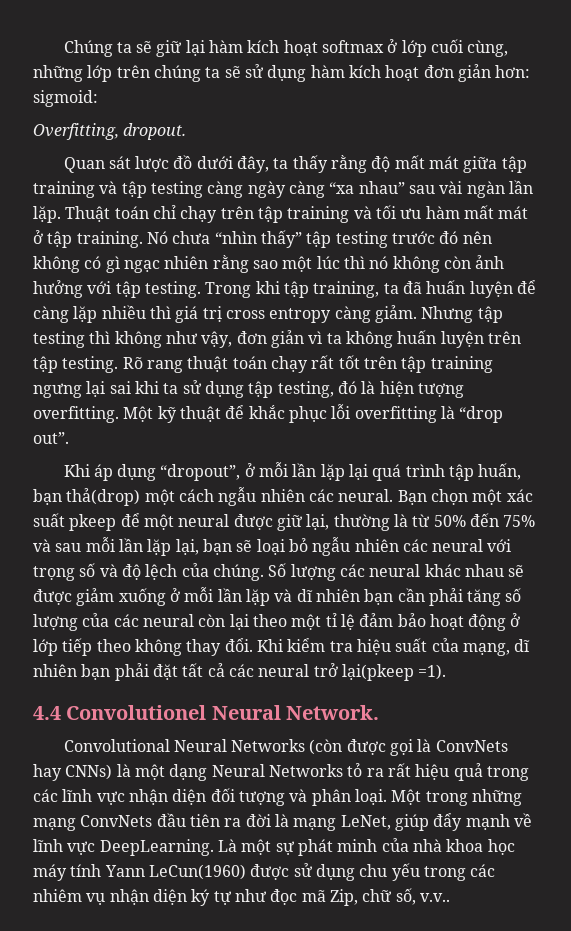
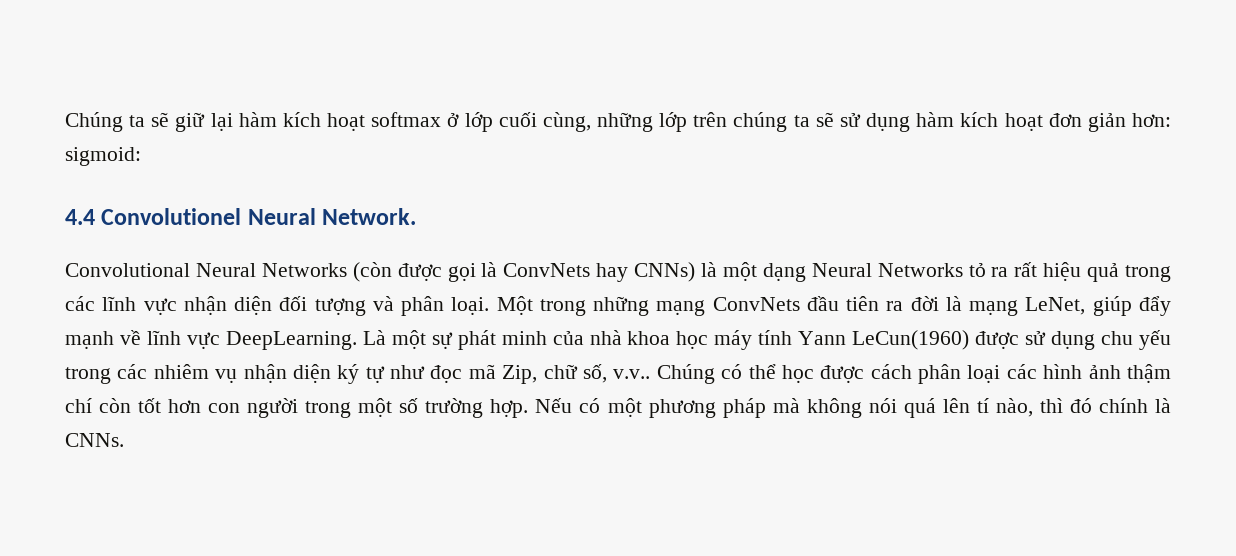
- Overfitting, dropout.
- Quan sát lược đồ dưới đây, ta thấy rằng độ mất mát giữa tập training và tập testing càng ngày càng “xa nhau” sau vài ngàn lần lặp. Thuật toán chỉ chạy trên tập training và tối ưu hàm mất mát ở tập training. Nó chưa “nhìn thấy” tập testing trước đó nên không có gì ngạc nhiên rằng sao một lúc thì nó không còn ảnh hưởng với tập testing. Trong khi tập training, ta đã huấn luyện để càng lặp nhiều thì giá trị cross entropy càng giảm. Nhưng tập testing thì không như vậy, đơn giản vì ta không huấn luyện trên tập testing. Rõ rang thuật toán chạy rất tốt trên tập training ngưng lại sai khi ta sử dụng tập testing, đó là hiện tượng overfitting. Một kỹ thuật để khắc phục lỗi overfitting là “drop out”.
- Khi áp dụng “dropout”, ở mỗi lần lặp lại quá trình tập huấn, bạn thả(drop) một cách ngẫu nhiên các neural. Bạn chọn một xác suất pkeep để một neural được giữ lại, thường là từ 50% đến 75% và sau mỗi lần lặp lại, bạn sẽ loại bỏ ngẫu nhiên các neural với trọng số và độ lệch của chúng. Số lượng các neural khác nhau sẽ được giảm xuống ở mỗi lần lặp và dĩ nhiên bạn cần phải tăng số lượng của các neural còn lại theo một tỉ lệ đảm bảo hoạt động ở lớp tiếp theo không thay đổi. Khi kiểm tra hiệu suất của mạng, dĩ nhiên bạn phải đặt tất cả các neural trở lại(pkeep =1).
+ Chúng có thể học được cách phân loại các hình ảnh thậm chí còn tốt hơn con người trong một số trường hợp. Nếu có một phương pháp mà không nói quá lên tí nào, thì đó chính là CNNs.

